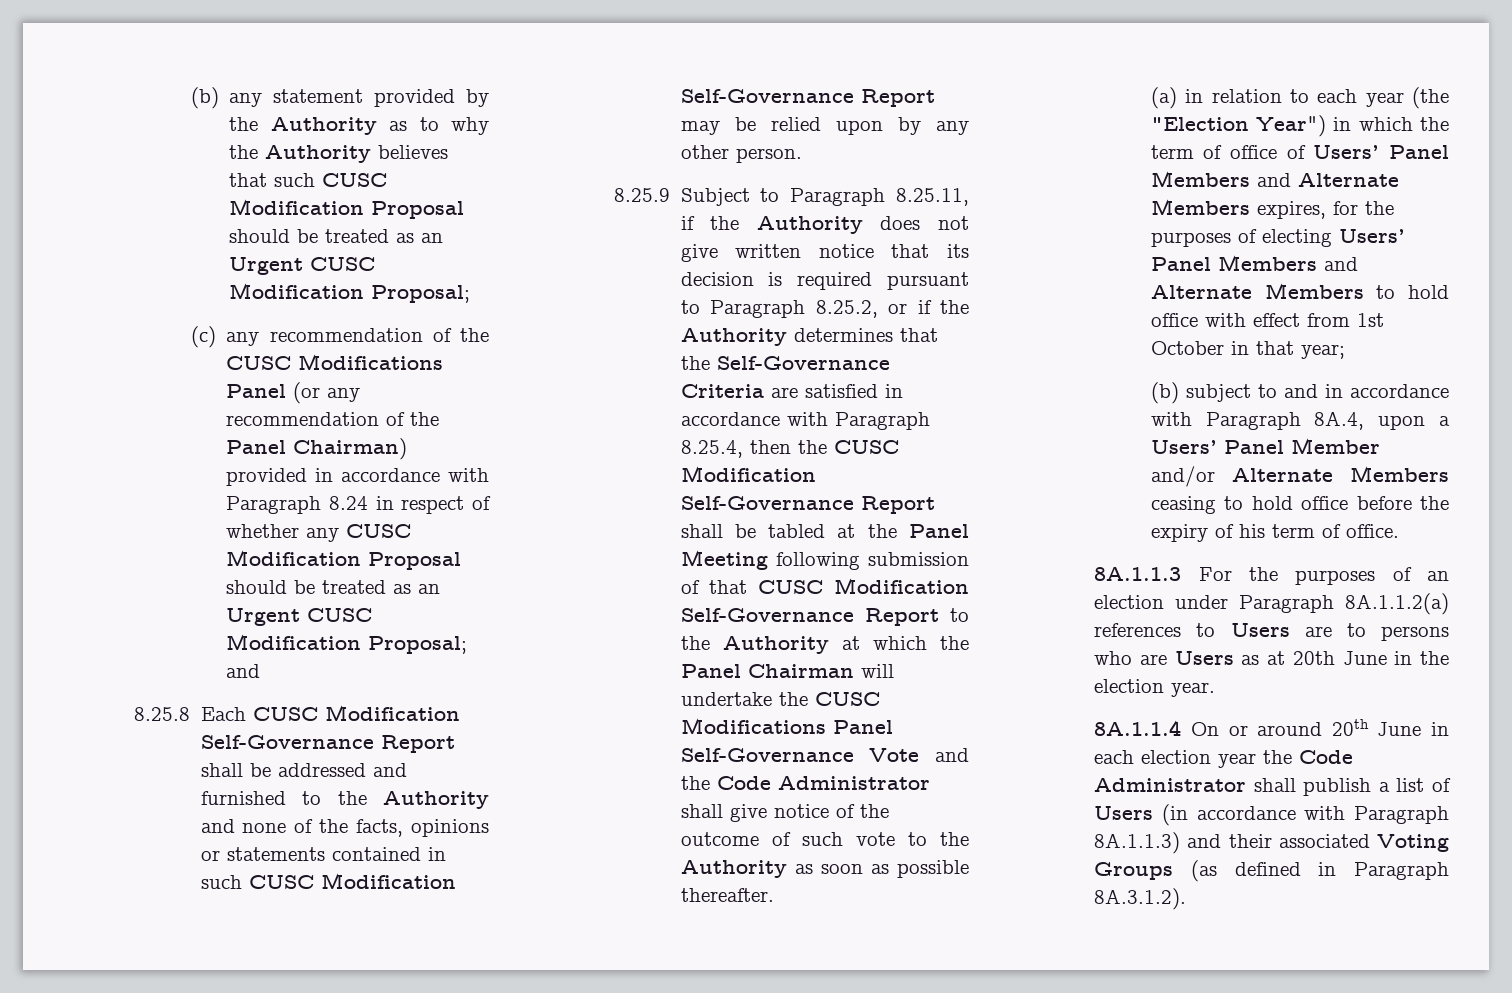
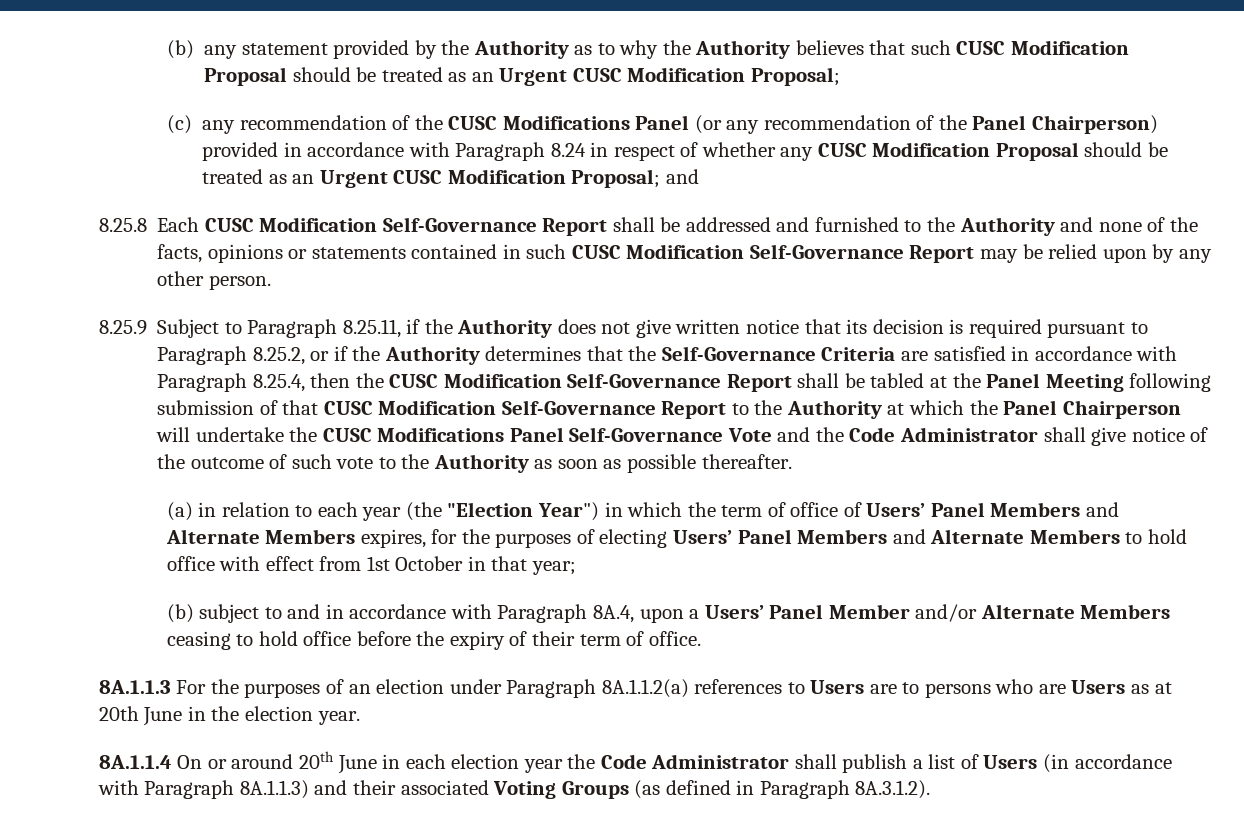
- (c) any recommendation of the CUSC Modifications Panel (or any recommendation of the Panel Chairman) provided in accordance with Paragraph 8.24 in respect of whether any CUSC Modification Proposal should be treated as an Urgent CUSC Modification Proposal; and
+ (c) any recommendation of the CUSC Modifications Panel (or any recommendation of the Panel Chairperson) provided in accordance with Paragraph 8.24 in respect of whether any CUSC Modification Proposal should be treated as an Urgent CUSC Modification Proposal; and
- 8.25.9 Subject to Paragraph 8.25.11, if the Authority does not give written notice that its decision is required pursuant to Paragraph 8.25.2, or if the Authority determines that the Self-Governance Criteria are satisfied in accordance with Paragraph 8.25.4, then the CUSC Modification Self-Governance Report shall be tabled at the Panel Meeting following submission of that CUSC Modification Self-Governance Report to the Authority at which the Panel Chairman will undertake the CUSC Modifications Panel Self-Governance Vote and the Code Administrator shall give notice of the outcome of such vote to the Authority as soon as possible thereafter.
+ 8.25.9 Subject to Paragraph 8.25.11, if the Authority does not give written notice that its decision is required pursuant to Paragraph 8.25.2, or if the Authority determines that the Self-Governance Criteria are satisfied in accordance with Paragraph 8.25.4, then the CUSC Modification Self-Governance Report shall be tabled at the Panel Meeting following submission of that CUSC Modification Self-Governance Report to the Authority at which the Panel Chairperson will undertake the CUSC Modifications Panel Self-Governance Vote and the Code Administrator shall give notice of the outcome of such vote to the Authority as soon as possible thereafter.
- (b) subject to and in accordance with Paragraph 8A.4, upon a Users’ Panel Member and/or Alternate Members ceasing to hold office before the expiry of his term of office.
+ (b) subject to and in accordance with Paragraph 8A.4, upon a Users’ Panel Member and/or Alternate Members ceasing to hold office before the expiry of their term of office.

